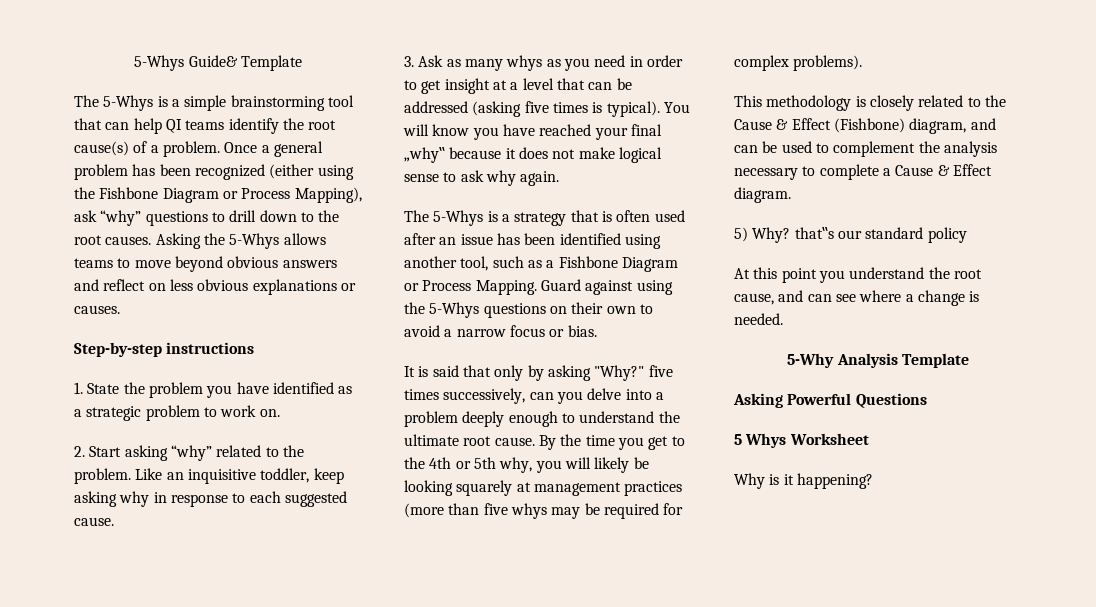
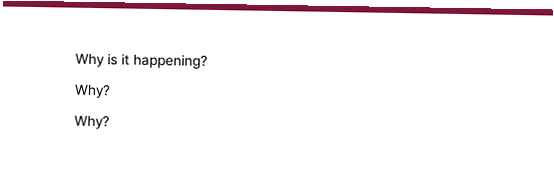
- 5-Whys Guide& Template
- The 5-Whys is a simple brainstorming tool that can help QI teams identify the root cause(s) of a problem. Once a general problem has been recognized (either using the Fishbone Diagram or Process Mapping), ask “why” questions to drill down to the root causes. Asking the 5-Whys allows teams to move beyond obvious answers and reflect on less obvious explanations or causes.
- Step-by-step instructions
- 1. State the problem you have identified as a strategic problem to work on.
- 2. Start asking “why” related to the problem. Like an inquisitive toddler, keep asking why in response to each suggested cause.
- 3. Ask as many whys as you need in order to get insight at a level that can be addressed (asking five times is typical). You will know you have reached your final „why‟ because it does not make logical sense to ask why again.
- The 5-Whys is a strategy that is often used after an issue has been identified using another tool, such as a Fishbone Diagram or Process Mapping. Guard against using the 5-Whys questions on their own to avoid a narrow focus or bias.
- It is said that only by asking "Why?" five times successively, can you delve into a problem deeply enough to understand the ultimate root cause. By the time you get to the 4th or 5th why, you will likely be looking squarely at management practices (more than five whys may be required for complex problems).
- This methodology is closely related to the Cause & Effect (Fishbone) diagram, and can be used to complement the analysis necessary to complete a Cause & Effect diagram.
- 5) Why? that‟s our standard policy
- At this point you understand the root cause, and can see where a change is needed.
- 5-Why Analysis Template
- Asking Powerful Questions
- 5 Whys Worksheet
  Why is it happening?
+ Why?
+ Why?

